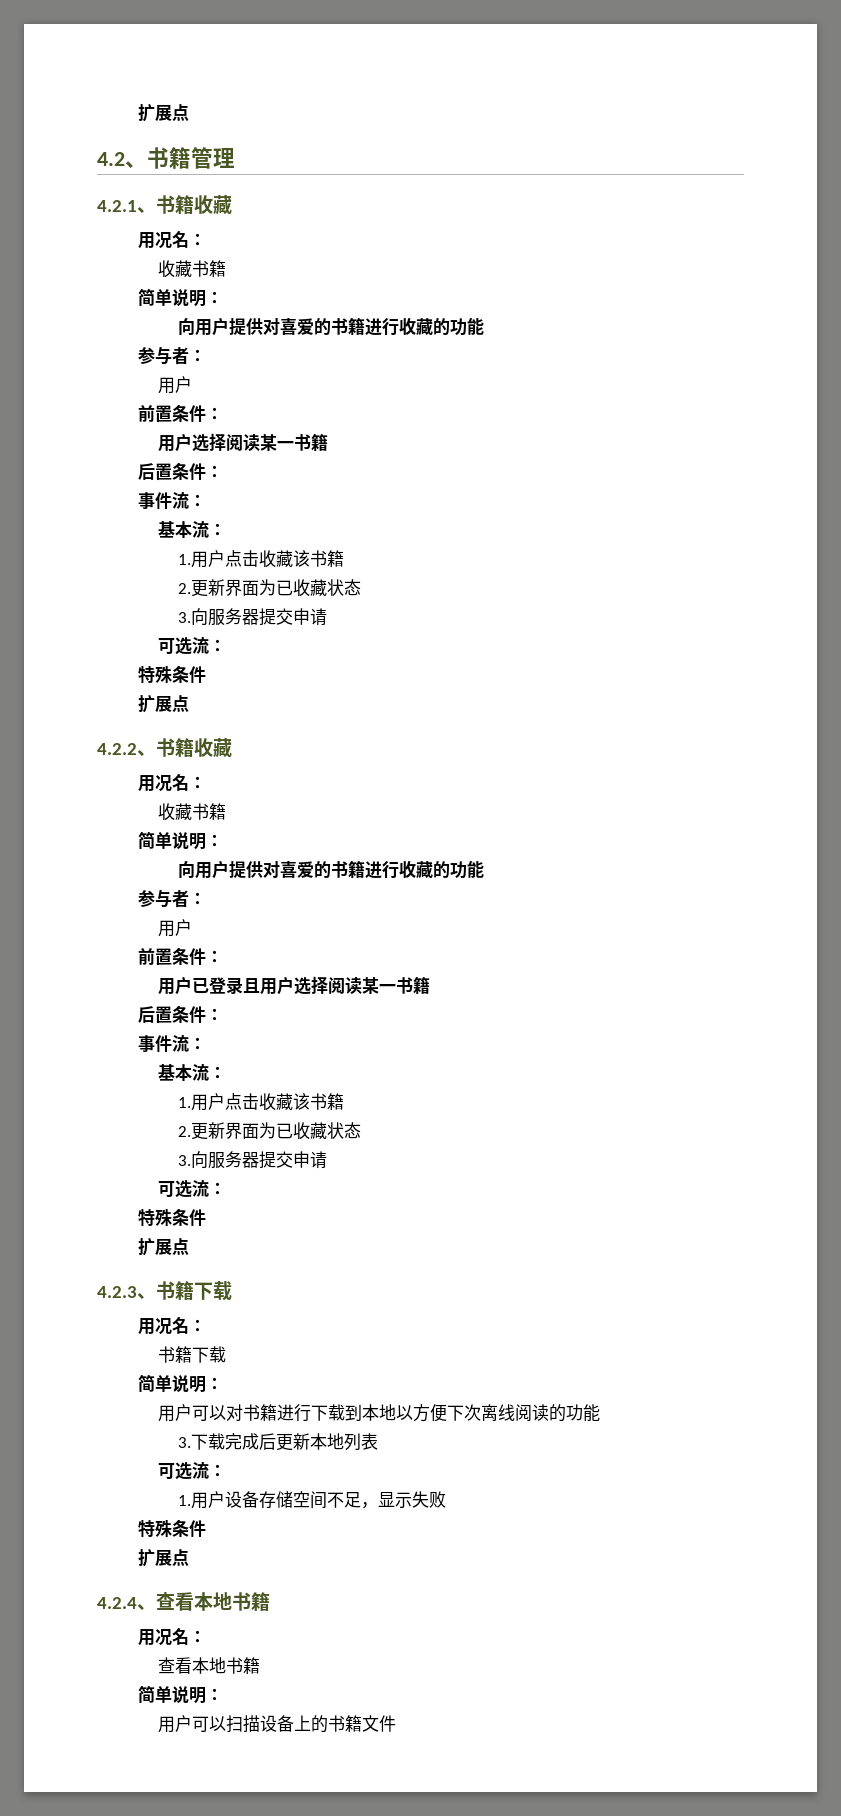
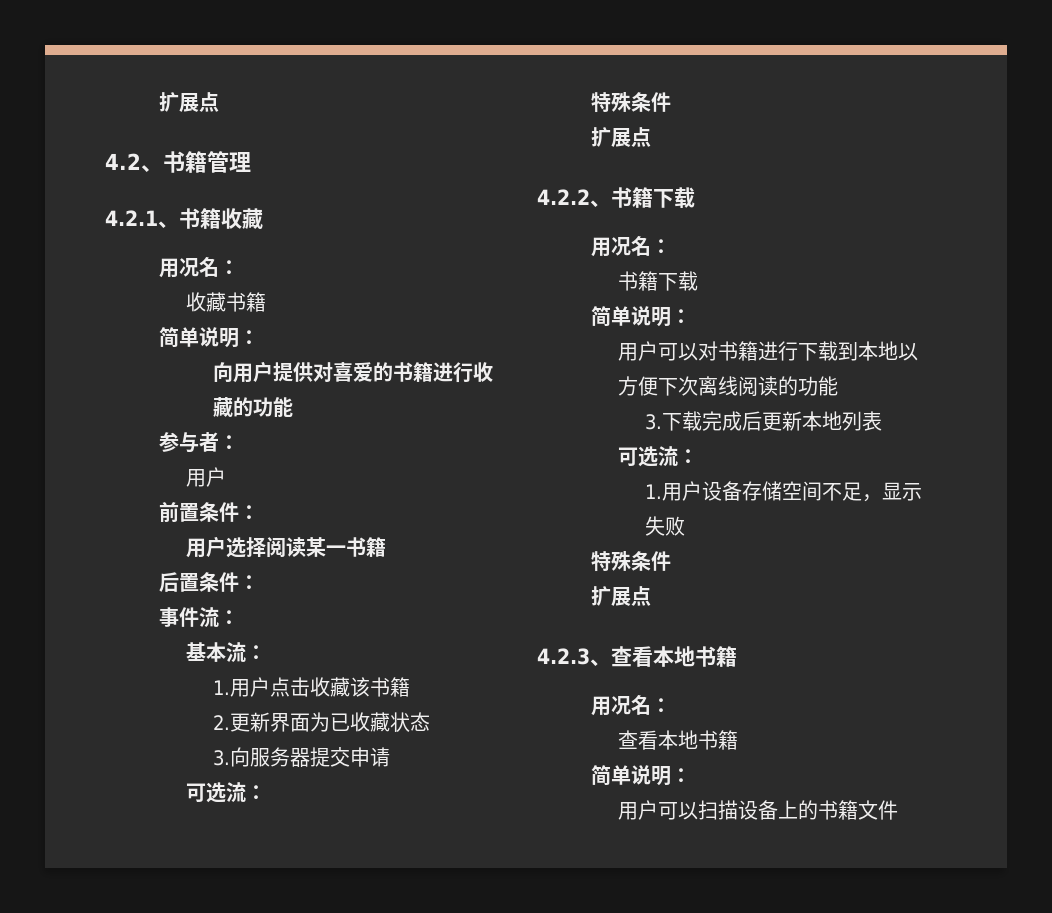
- 4.2.2、书籍收藏
- 用况名：
- 收藏书籍
- 简单说明：
- 向用户提供对喜爱的书籍进行收藏的功能
- 参与者：
- 用户
- 前置条件：
- 用户已登录且用户选择阅读某一书籍
- 后置条件：
- 事件流：
- 基本流：
- 1.用户点击收藏该书籍
- 2.更新界面为已收藏状态
- 3.向服务器提交申请
- 可选流：
- 特殊条件
- 扩展点
- 4.2.3、书籍下载
+ 4.2.2、书籍下载
- 4.2.4、查看本地书籍
+ 4.2.3、查看本地书籍

